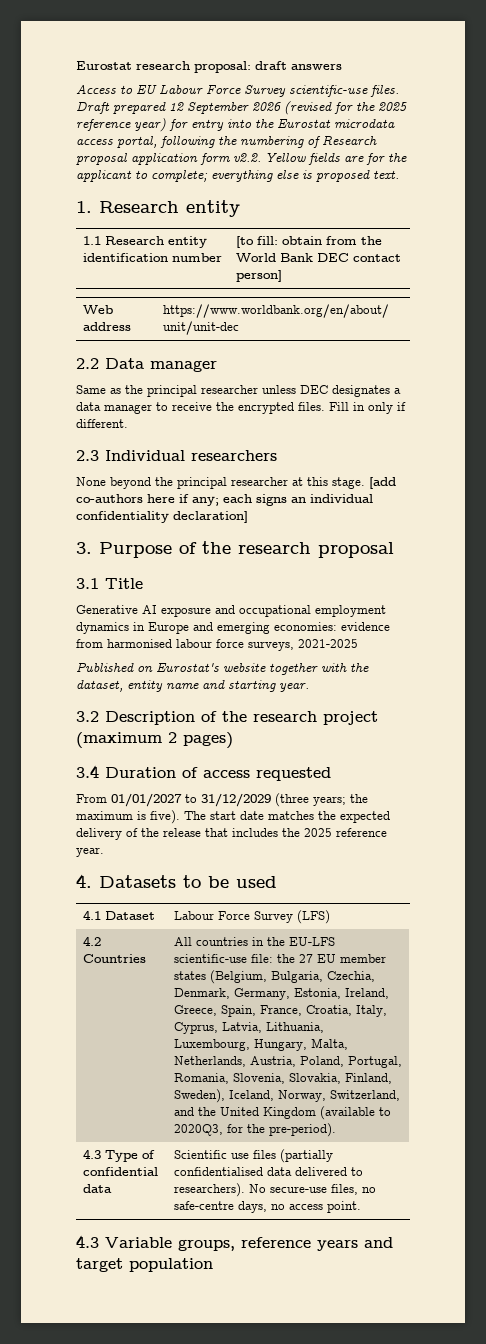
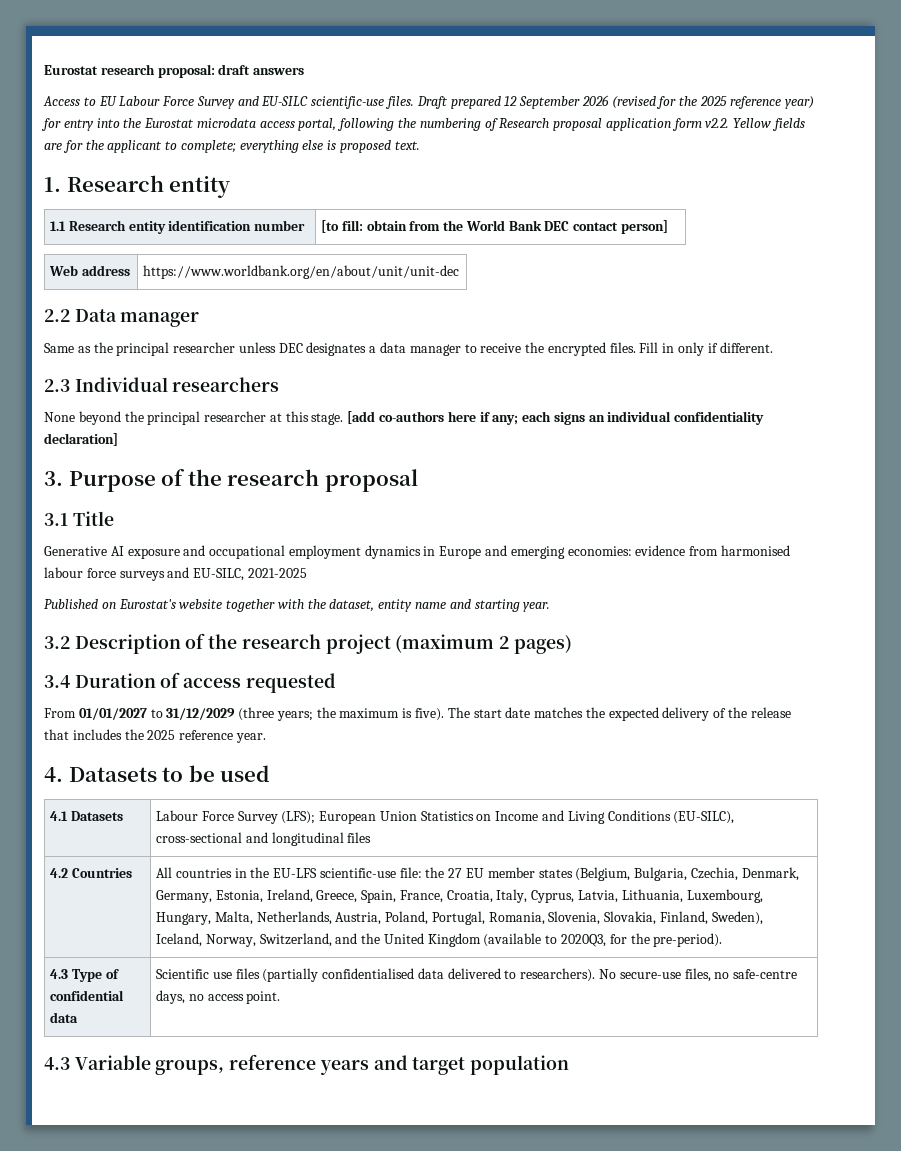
- Access to EU Labour Force Survey scientific-use files.
+ Access to EU Labour Force Survey and EU-SILC scientific-use files.
- Generative AI exposure and occupational employment dynamics in Europe and emerging economies: evidence from harmonised labour force surveys, 2021-2025
+ Generative AI exposure and occupational employment dynamics in Europe and emerging economies: evidence from harmonised labour force surveys and EU-SILC, 2021-2025
- 4.1 Dataset | Labour Force Survey (LFS)
+ 4.1 Datasets | Labour Force Survey (LFS); European Union Statistics on Income and Living Conditions (EU-SILC), cross-sectional and longitudinal files

